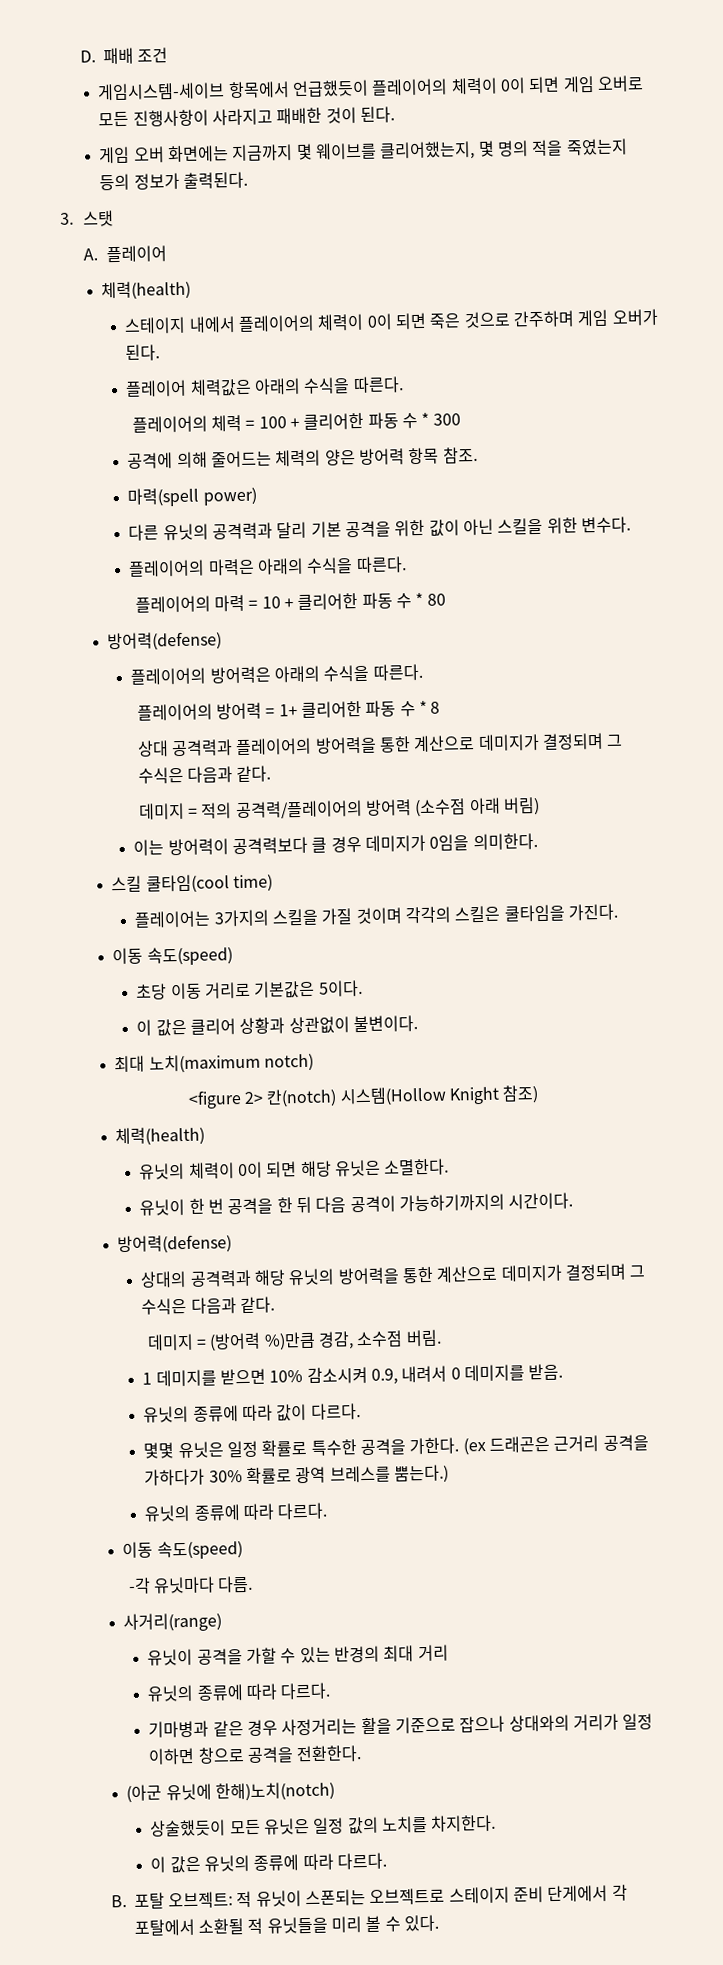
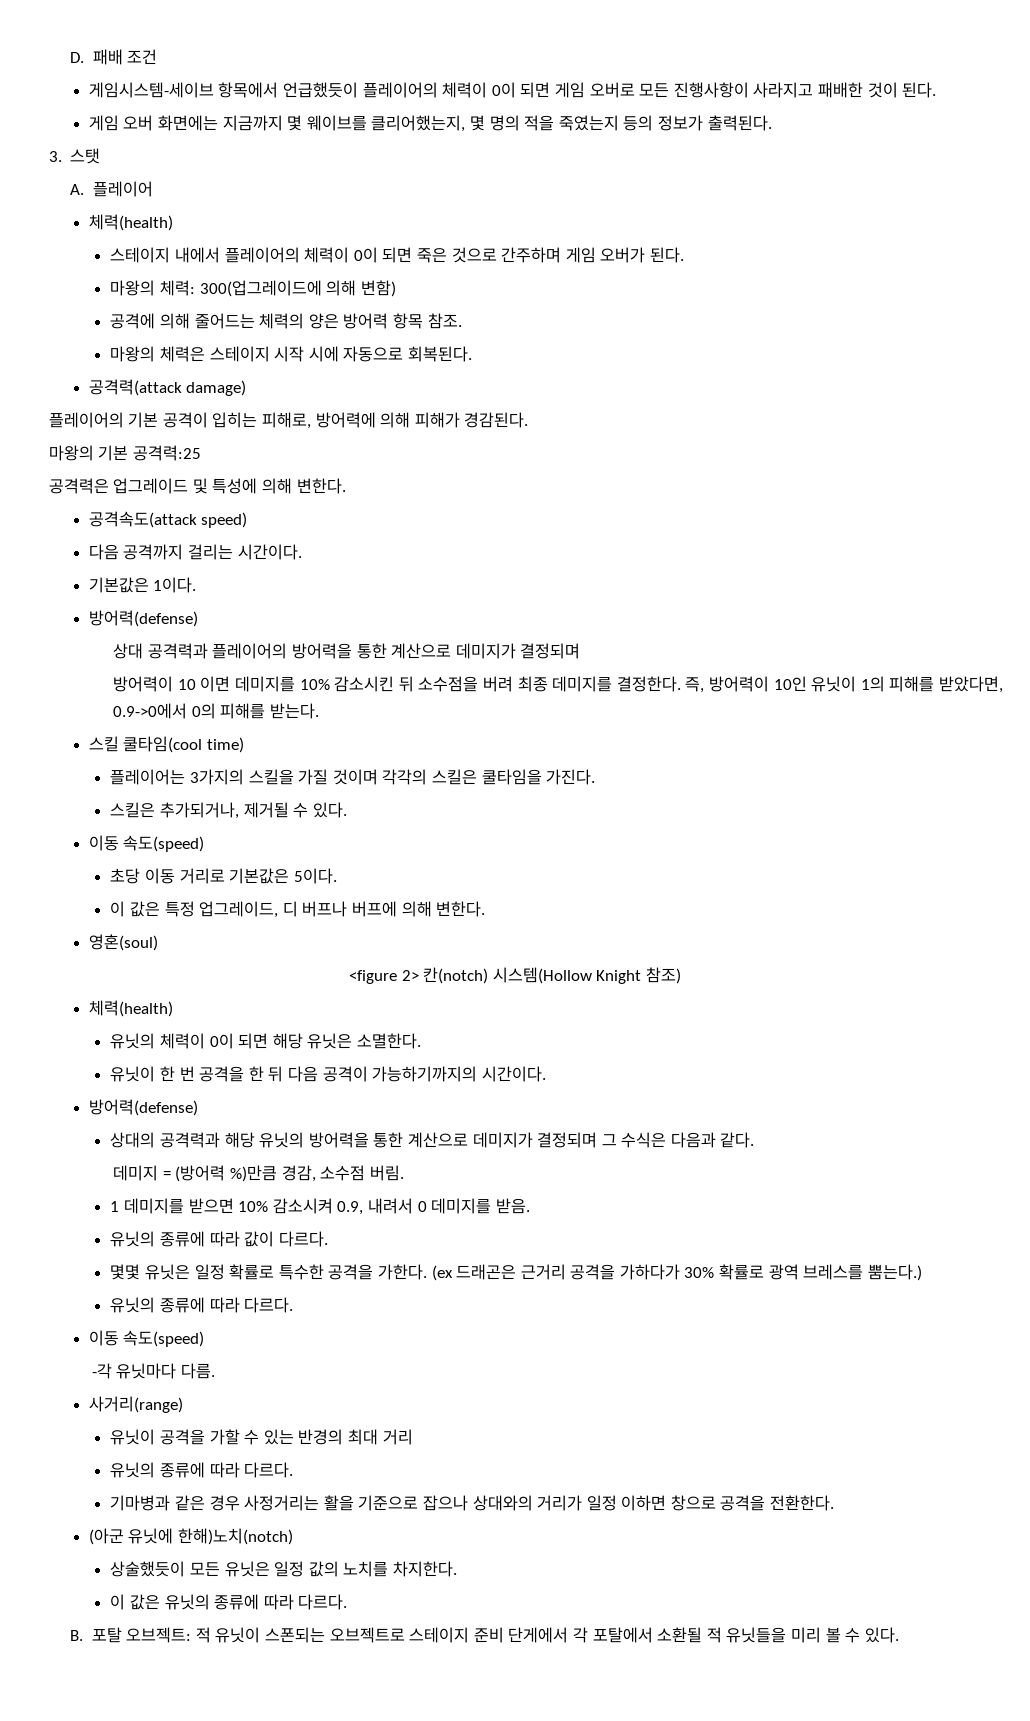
- 플레이어 체력값은 아래의 수식을 따른다.
- 플레이어의 체력 = 100 + 클리어한 파동 수 * 300
+ 마왕의 체력: 300(업그레이드에 의해 변함)
- 마력(spell power)
- 다른 유닛의 공격력과 달리 기본 공격을 위한 값이 아닌 스킬을 위한 변수다.
- 플레이어의 마력은 아래의 수식을 따른다.
- 플레이어의 마력 = 10 + 클리어한 파동 수 * 80
+ 마왕의 체력은 스테이지 시작 시에 자동으로 회복된다.
+ 공격력(attack damage)
+ 플레이어의 기본 공격이 입히는 피해로, 방어력에 의해 피해가 경감된다.
+ 마왕의 기본 공격력:25
+ 공격력은 업그레이드 및 특성에 의해 변한다.
+ 공격속도(attack speed)
+ 다음 공격까지 걸리는 시간이다.
+ 기본값은 1이다.
  방어력(defense)
- 플레이어의 방어력은 아래의 수식을 따른다.
- 플레이어의 방어력 = 1+ 클리어한 파동 수 * 8
- 상대 공격력과 플레이어의 방어력을 통한 계산으로 데미지가 결정되며 그 수식은 다음과 같다.
- 데미지 = 적의 공격력/플레이어의 방어력 (소수점 아래 버림)
- 이는 방어력이 공격력보다 클 경우 데미지가 0임을 의미한다.
+ 상대 공격력과 플레이어의 방어력을 통한 계산으로 데미지가 결정되며
+ 방어력이 10 이면 데미지를 10% 감소시킨 뒤 소수점을 버려 최종 데미지를 결정한다. 즉, 방어력이 10인 유닛이 1의 피해를 받았다면, 0.9->0에서 0의 피해를 받는다.
+ 스킬은 추가되거나, 제거될 수 있다.
- 이 값은 클리어 상황과 상관없이 불변이다.
- 최대 노치(maximum notch)
+ 이 값은 특정 업그레이드, 디 버프나 버프에 의해 변한다.
+ 영혼(soul)

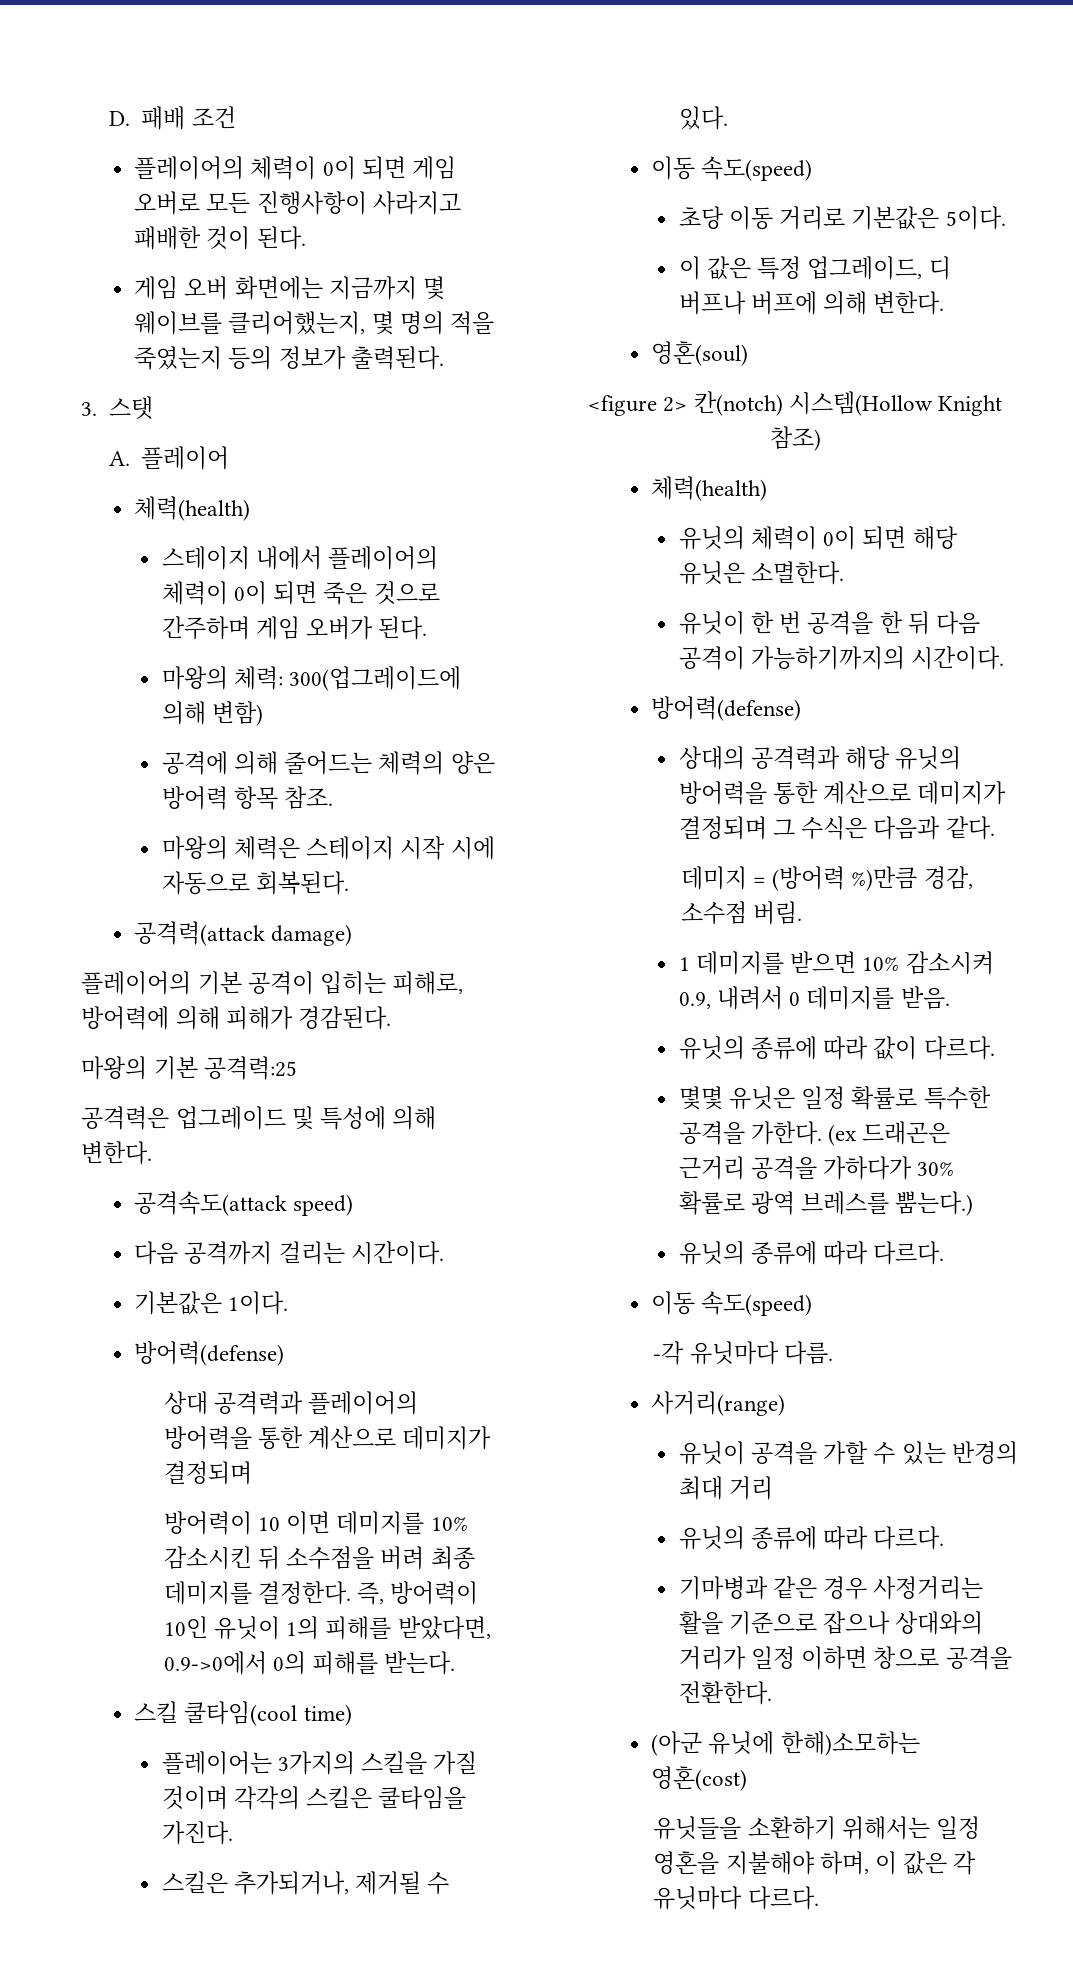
- 게임시스템-세이브 항목에서 언급했듯이 플레이어의 체력이 0이 되면 게임 오버로 모든 진행사항이 사라지고 패배한 것이 된다.
+ 플레이어의 체력이 0이 되면 게임 오버로 모든 진행사항이 사라지고 패배한 것이 된다.
- (아군 유닛에 한해)노치(notch)
- 상술했듯이 모든 유닛은 일정 값의 노치를 차지한다.
- 이 값은 유닛의 종류에 따라 다르다.
- B. 포탈 오브젝트: 적 유닛이 스폰되는 오브젝트로 스테이지 준비 단게에서 각 포탈에서 소환될 적 유닛들을 미리 볼 수 있다.
+ (아군 유닛에 한해)소모하는 영혼(cost)
+ 유닛들을 소환하기 위해서는 일정 영혼을 지불해야 하며, 이 값은 각 유닛마다 다르다.

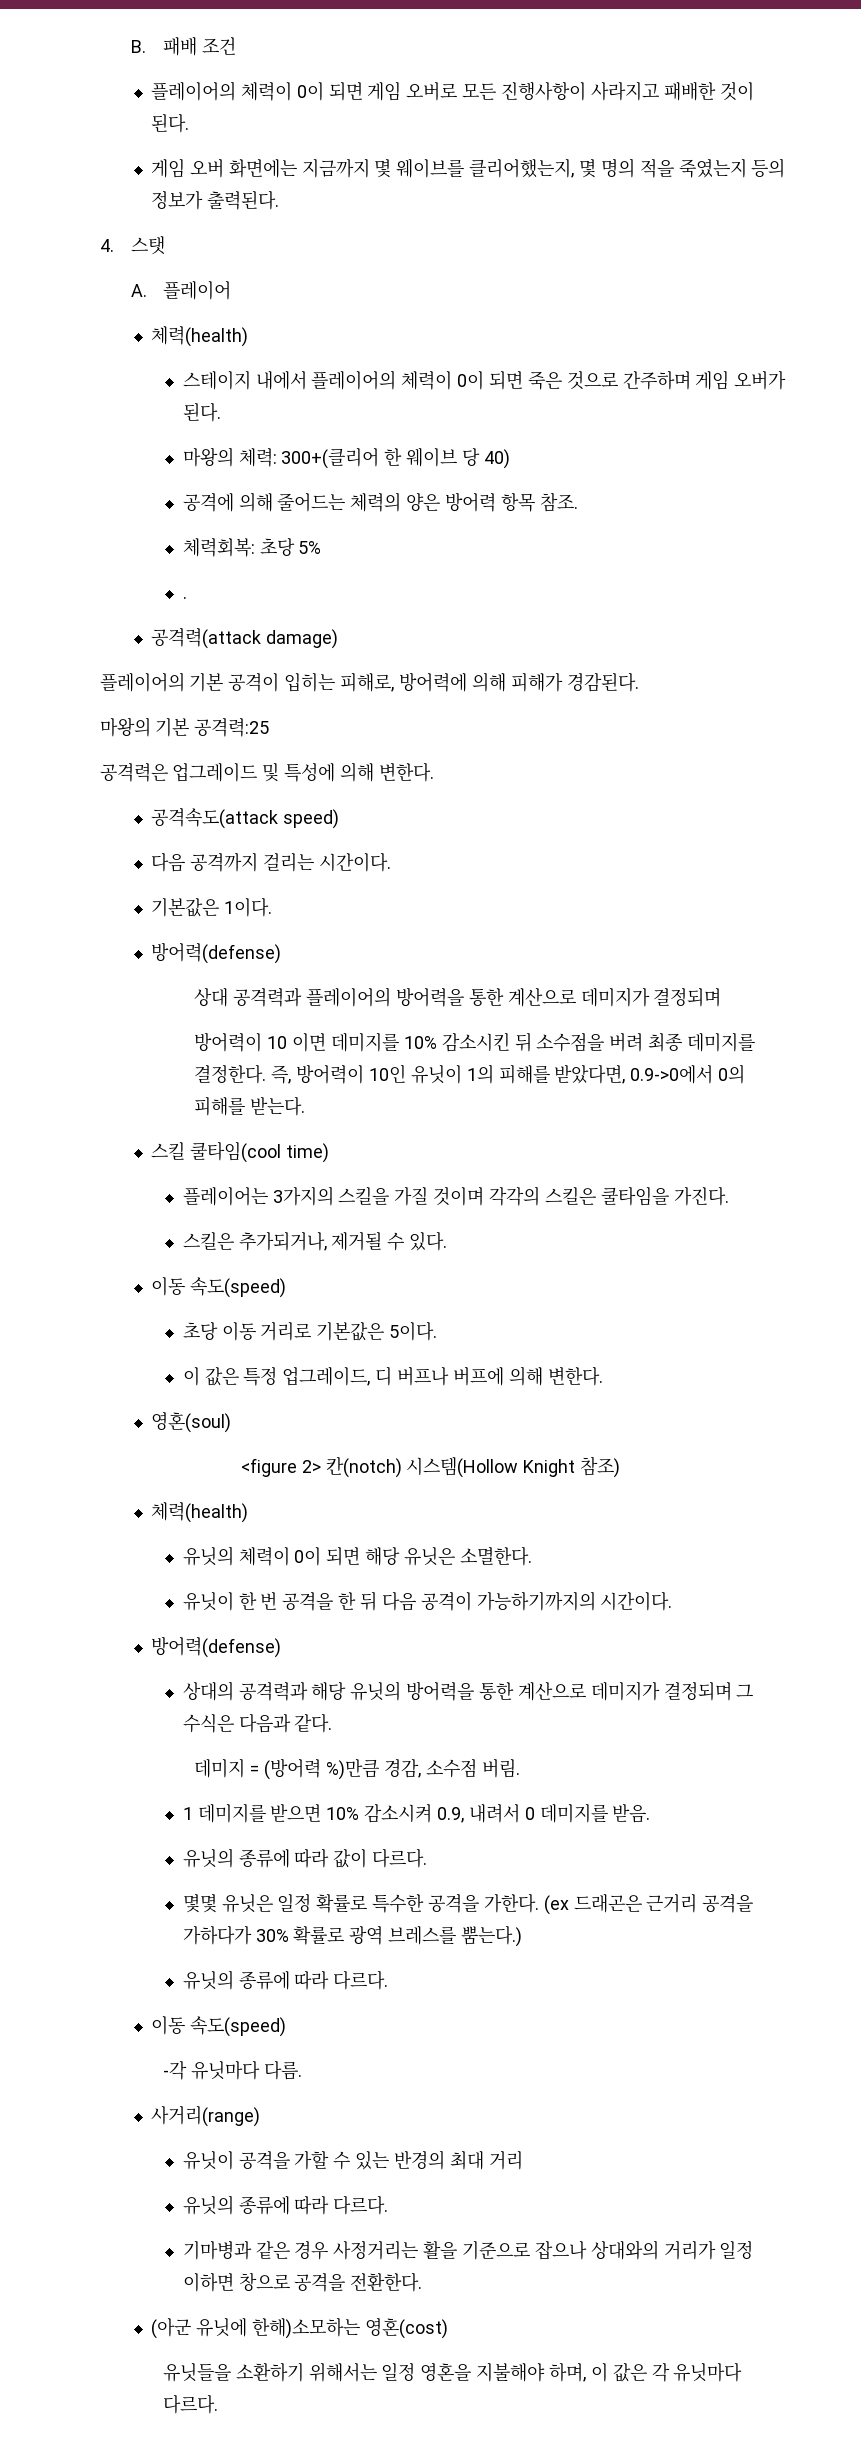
- D. 패배 조건
+ B. 패배 조건
- 3. 스탯
+ 4. 스탯
- 마왕의 체력: 300(업그레이드에 의해 변함)
+ 마왕의 체력: 300+(클리어 한 웨이브 당 40)
- 마왕의 체력은 스테이지 시작 시에 자동으로 회복된다.
+ 체력회복: 초당 5%
+ .

